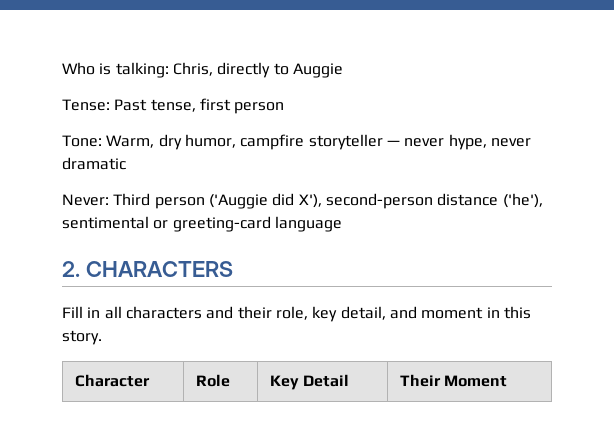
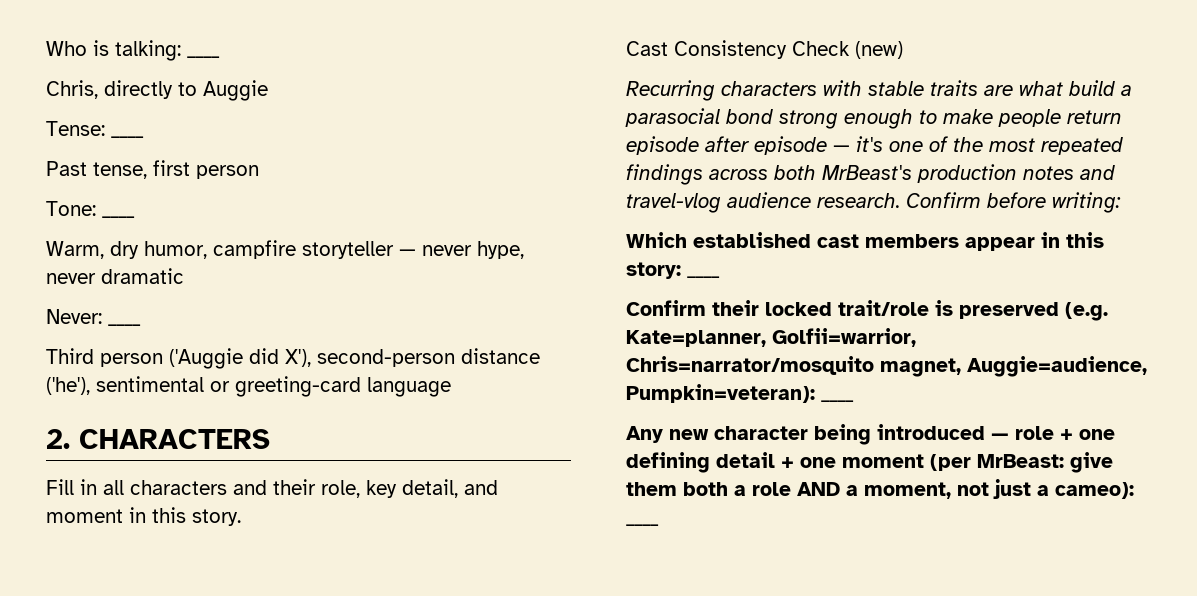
- Who is talking: Chris, directly to Auggie
+ Who is talking: ____
+ Chris, directly to Auggie
- Tense: Past tense, first person
+ Tense: ____
+ Past tense, first person
- Tone: Warm, dry humor, campfire storyteller — never hype, never dramatic
+ Tone: ____
+ Warm, dry humor, campfire storyteller — never hype, never dramatic
- Never: Third person ('Auggie did X'), second-person distance ('he'), sentimental or greeting-card language
+ Never: ____
+ Third person ('Auggie did X'), second-person distance ('he'), sentimental or greeting-card language
- Character | Role | Key Detail | Their Moment
+ Cast Consistency Check (new)
+ Recurring characters with stable traits are what build a parasocial bond strong enough to make people return episode after episode — it's one of the most repeated findings across both MrBeast's production notes and travel-vlog audience research. Confirm before writing:
+ Which established cast members appear in this story: ____
+ Confirm their locked trait/role is preserved (e.g. Kate=planner, Golfii=warrior, Chris=narrator/mosquito magnet, Auggie=audience, Pumpkin=veteran): ____
+ Any new character being introduced — role + one defining detail + one moment (per MrBeast: give them both a role AND a moment, not just a cameo): ____

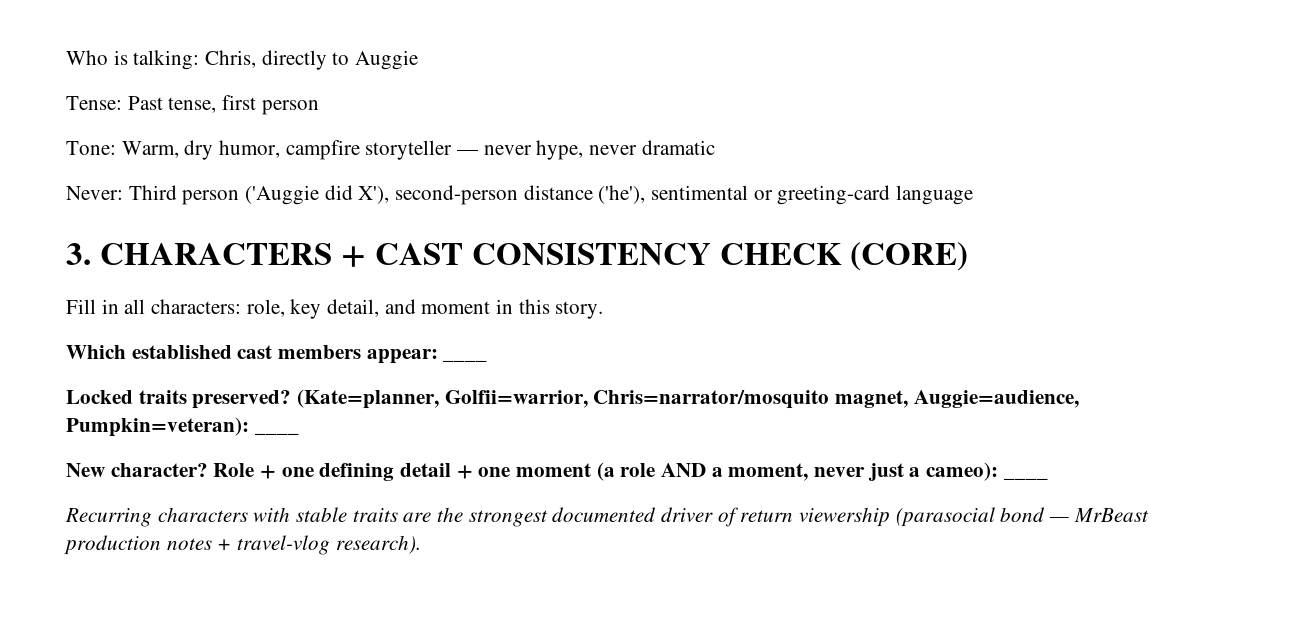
- Who is talking: ____
- Chris, directly to Auggie
+ Who is talking: Chris, directly to Auggie
- Tense: ____
- Past tense, first person
+ Tense: Past tense, first person
- Tone: ____
- Warm, dry humor, campfire storyteller — never hype, never dramatic
+ Tone: Warm, dry humor, campfire storyteller — never hype, never dramatic
- Never: ____
- Third person ('Auggie did X'), second-person distance ('he'), sentimental or greeting-card language
+ Never: Third person ('Auggie did X'), second-person distance ('he'), sentimental or greeting-card language
- 2. CHARACTERS
+ 3. CHARACTERS + CAST CONSISTENCY CHECK (CORE)
- Fill in all characters and their role, key detail, and moment in this story.
+ Fill in all characters: role, key detail, and moment in this story.
- Cast Consistency Check (new)
+ Which established cast members appear: ____
+ Locked traits preserved? (Kate=planner, Golfii=warrior, Chris=narrator/mosquito magnet, Auggie=audience, Pumpkin=veteran): ____
+ New character? Role + one defining detail + one moment (a role AND a moment, never just a cameo): ____
- Recurring characters with stable traits are what build a parasocial bond strong enough to make people return episode after episode — it's one of the most repeated findings across both MrBeast's production notes and travel-vlog audience research. Confirm before writing:
- Which established cast members appear in this story: ____
- Confirm their locked trait/role is preserved (e.g. Kate=planner, Golfii=warrior, Chris=narrator/mosquito magnet, Auggie=audience, Pumpkin=veteran): ____
- Any new character being introduced — role + one defining detail + one moment (per MrBeast: give them both a role AND a moment, not just a cameo): ____
+ Recurring characters with stable traits are the strongest documented driver of return viewership (parasocial bond — MrBeast production notes + travel-vlog research).

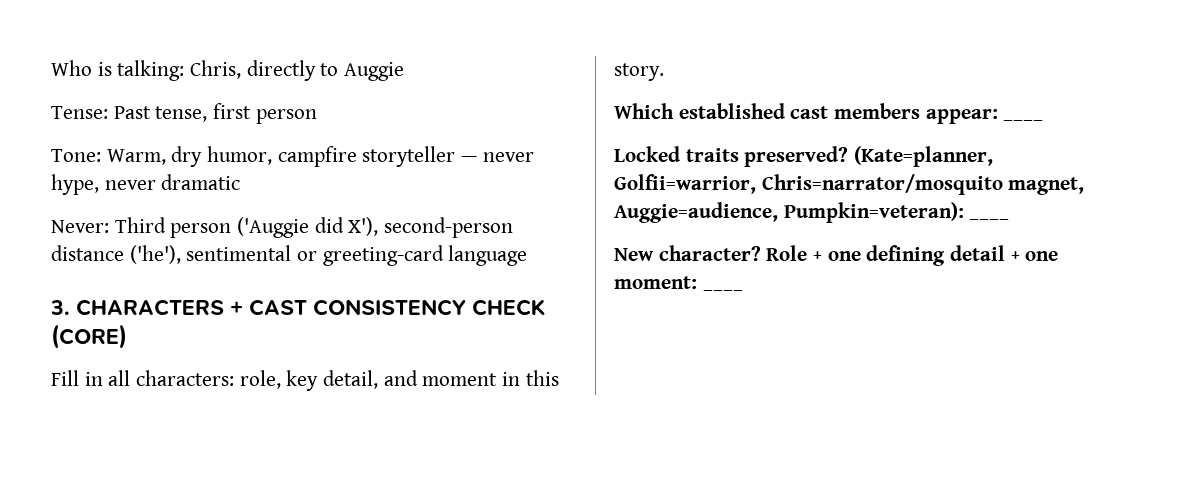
- Role + one defining detail + one moment (a role AND a moment, never just a cameo): ____
- Recurring characters with stable traits are the strongest documented driver of return viewership (parasocial bond — MrBeast production notes + travel-vlog research).
+ Role + one defining detail + one moment: ____

